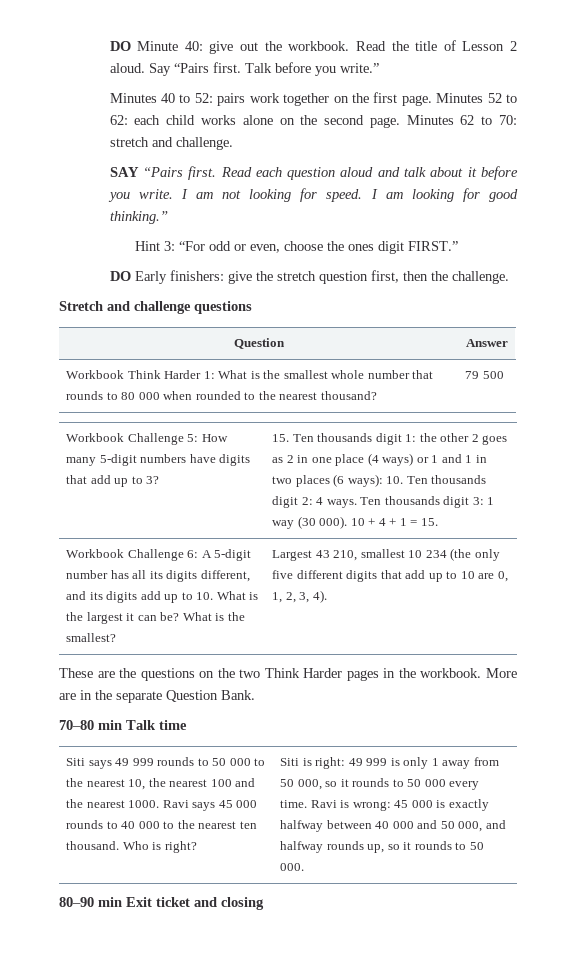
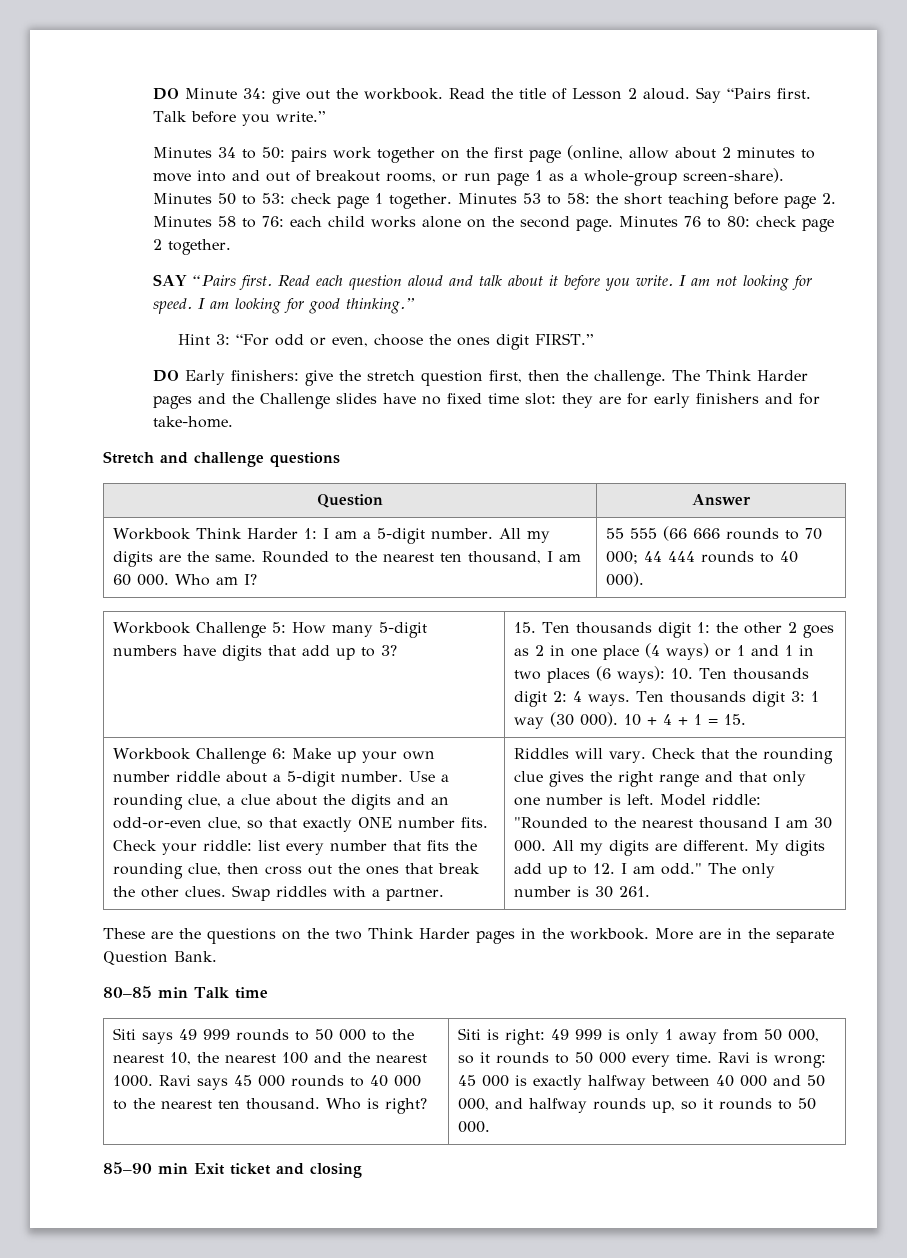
- DO Minute 40: give out the workbook.
+ DO Minute 34: give out the workbook.
- Minutes 40 to 52: pairs work together on the first page. Minutes 52 to 62: each child works alone on the second page.
+ Minutes 34 to 50: pairs work together on the first page (online, allow about 2 minutes to move into and out of breakout rooms, or run page 1 as a whole-group screen-share). Minutes 50 to 53: check page 1 together. Minutes 53 to 58: the short teaching before page 2. Minutes 58 to 76: each child works alone on the second page.
- Minutes 62 to 70: stretch and challenge.
+ Minutes 76 to 80: check page 2 together.
+ The Think Harder pages and the Challenge slides have no fixed time slot: they are for early finishers and for take-home.
- Workbook Think Harder 1: What is the smallest whole number that rounds to 80 000 when rounded to the nearest thousand? | 79 500
+ Workbook Think Harder 1: I am a 5-digit number. All my digits are the same. Rounded to the nearest ten thousand, I am 60 000. Who am I? | 55 555 (66 666 rounds to 70 000; 44 444 rounds to 40 000).
- Workbook Challenge 6: A 5-digit number has all its digits different, and its digits add up to 10. What is the largest it can be? What is the smallest? | Largest 43 210, smallest 10 234 (the only five different digits that add up to 10 are 0, 1, 2, 3, 4).
+ Workbook Challenge 6: Make up your own number riddle about a 5-digit number. Use a rounding clue, a clue about the digits and an odd-or-even clue, so that exactly ONE number fits. Check your riddle: list every number that fits the rounding clue, then cross out the ones that break the other clues. Swap riddles with a partner. | Riddles will vary. Check that the rounding clue gives the right range and that only one number is left. Model riddle: "Rounded to the nearest thousand I am 30 000. All my digits are different. My digits add up to 12. I am odd." The only number is 30 261.
- 70–80 min Talk time
+ 80–85 min Talk time
- 80–90 min Exit ticket and closing
+ 85–90 min Exit ticket and closing

